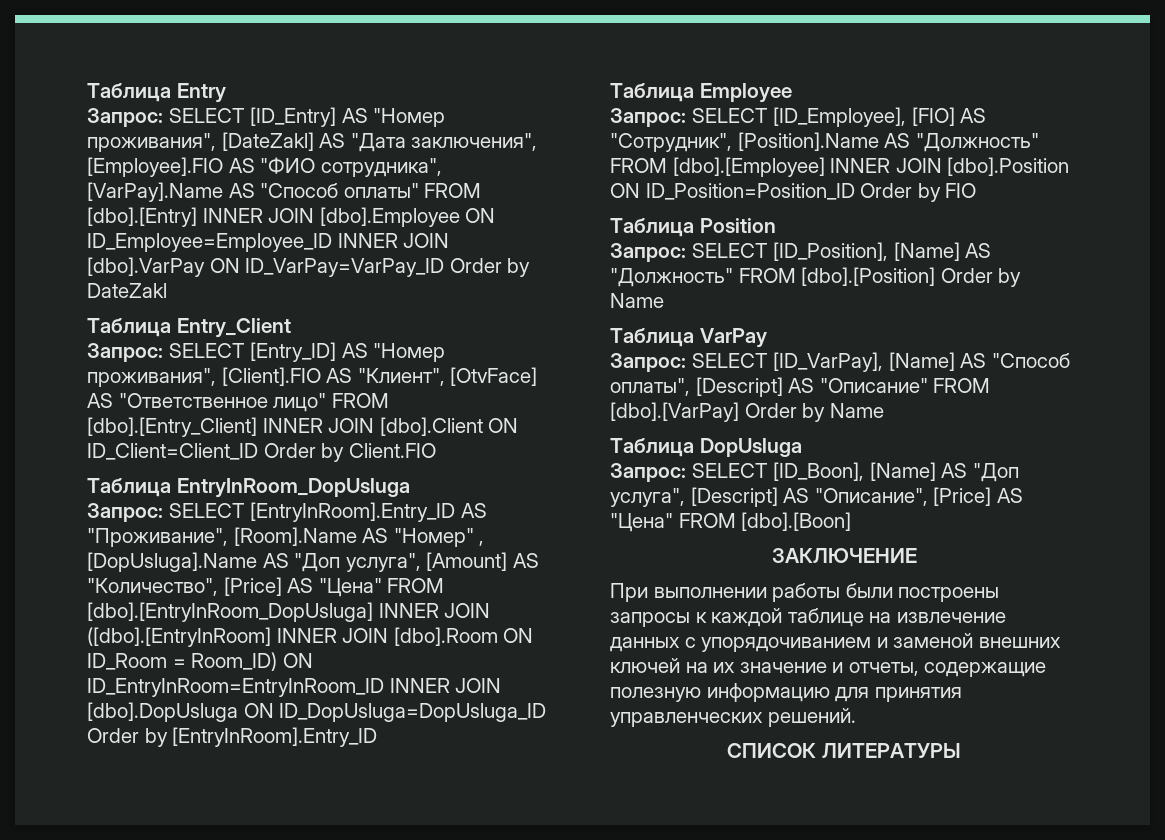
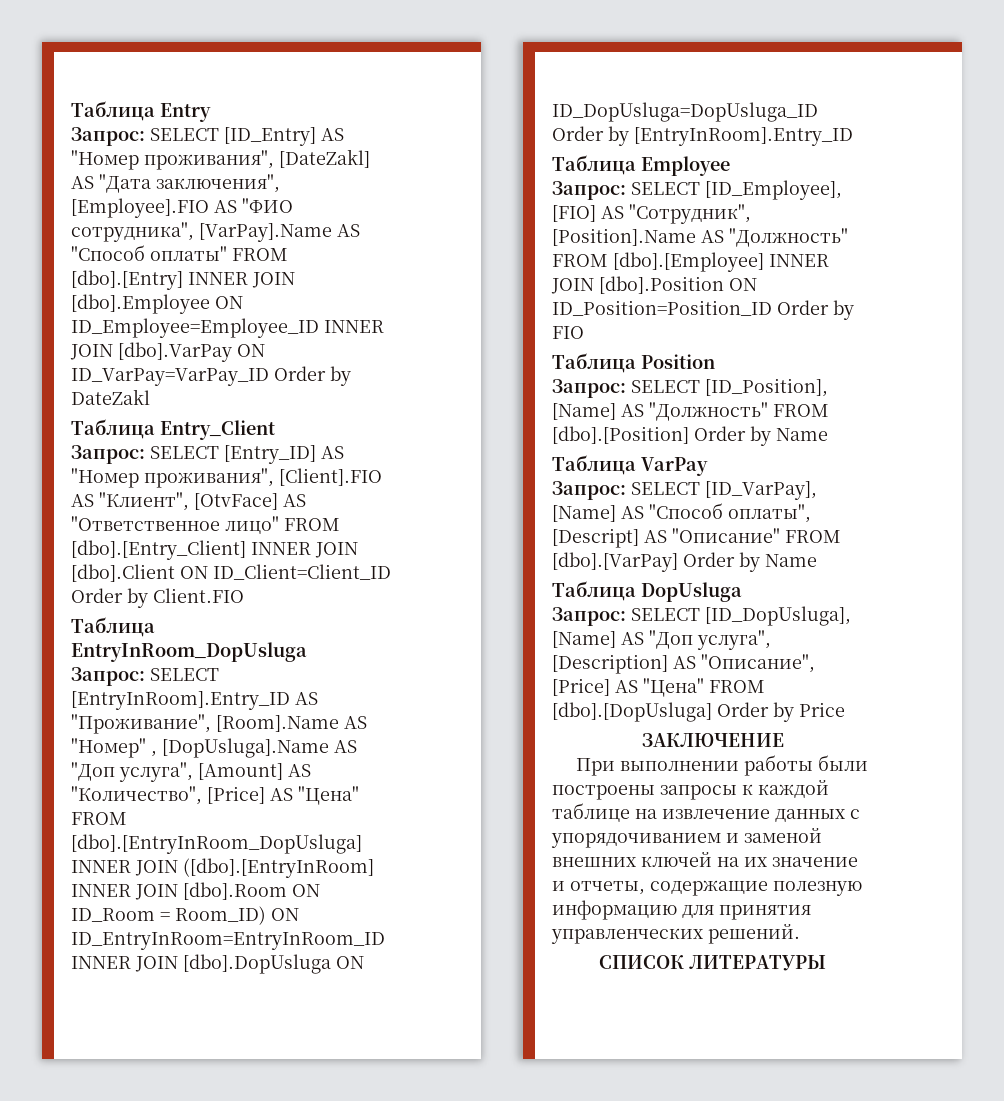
- Запрос: SELECT [ID_Boon], [Name] AS "Доп услуга", [Descript] AS "Описание", [Price] AS "Цена" FROM [dbo].[Boon]
+ Запрос: SELECT [ID_DopUsluga], [Name] AS "Доп услуга", [Description] AS "Описание", [Price] AS "Цена" FROM [dbo].[DopUsluga] Order by Price

